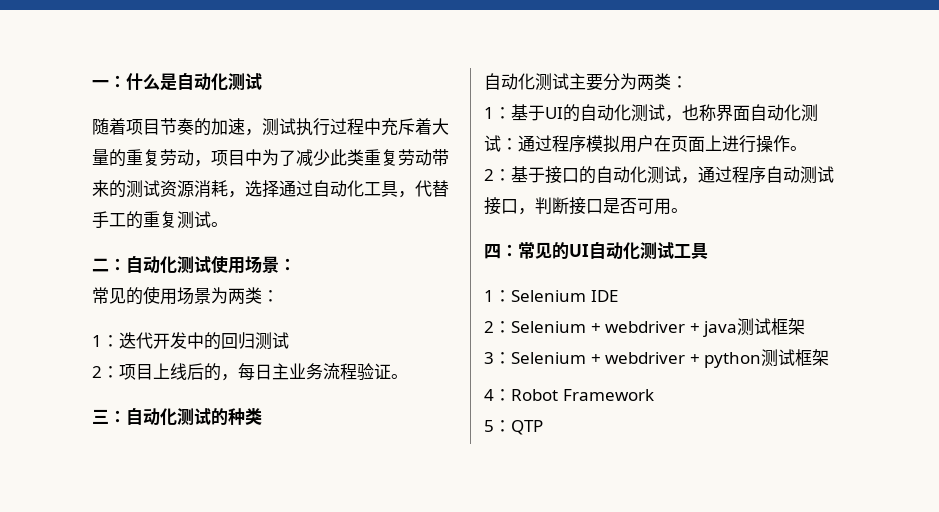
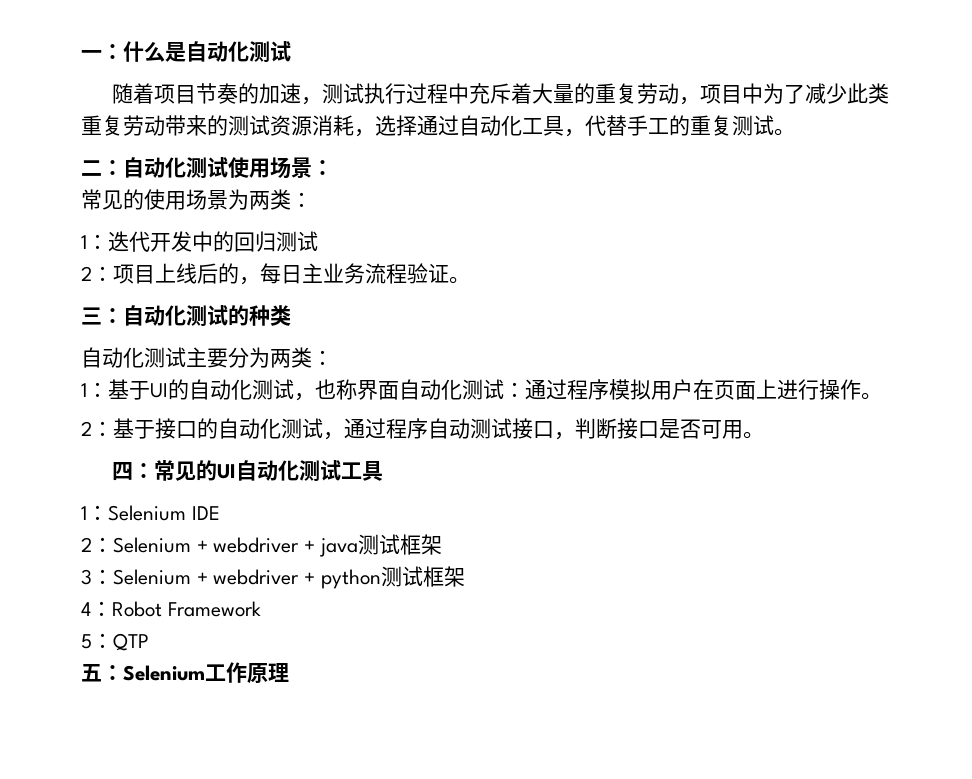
+ 五：Selenium工作原理

